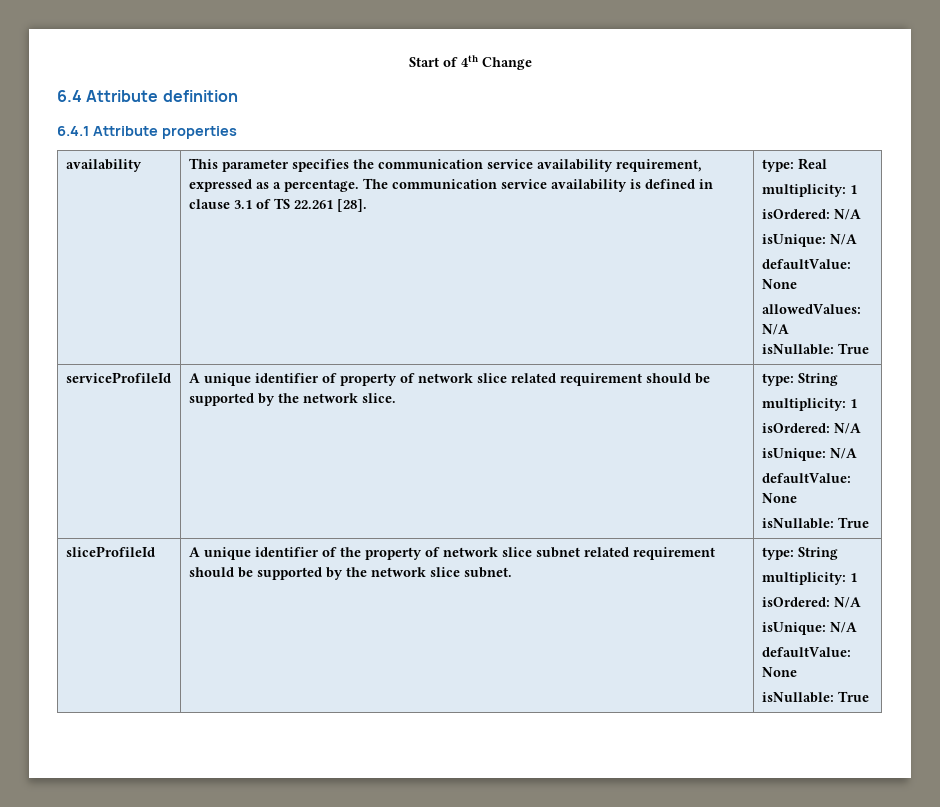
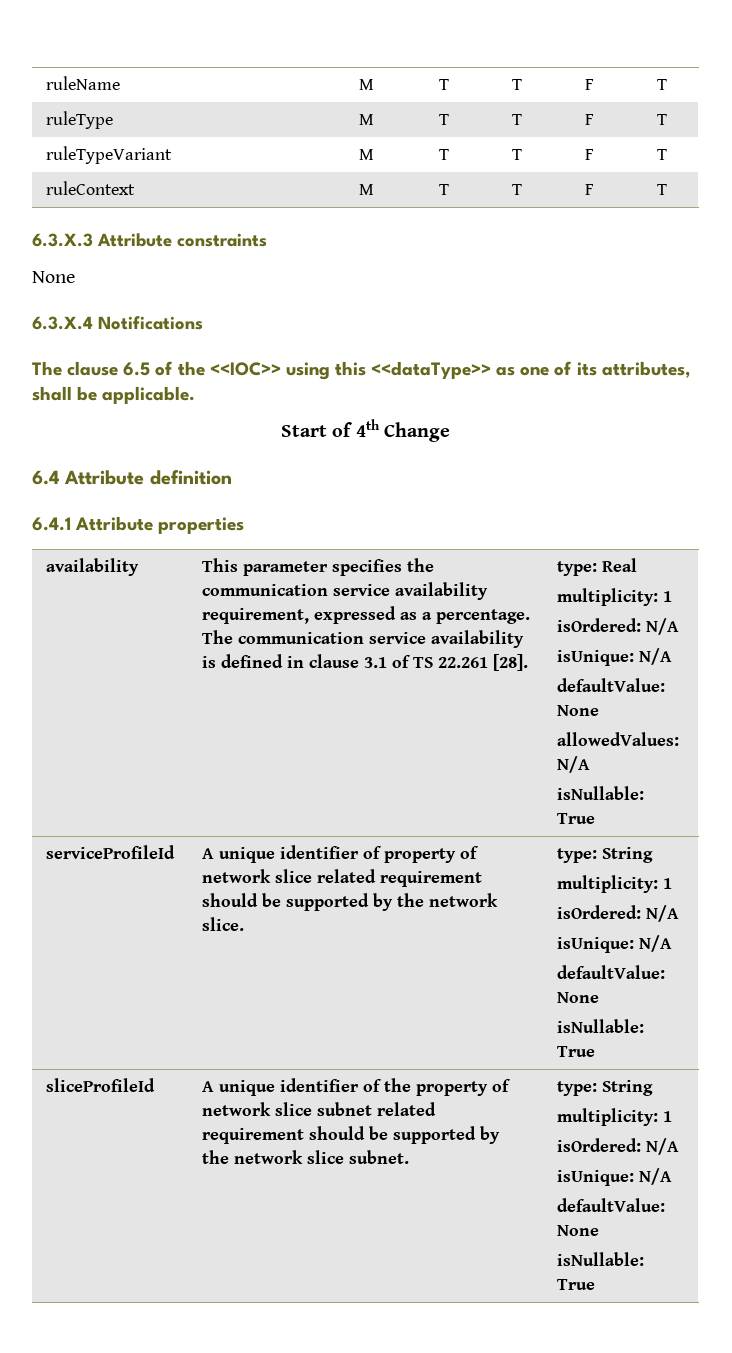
+ ruleName | M | T | T | F | T
+ ruleType | M | T | T | F | T
+ ruleTypeVariant | M | T | T | F | T
+ ruleContext | M | T | T | F | T
+ 6.3.X.3 Attribute constraints
+ None
+ 6.3.X.4 Notifications
+ The clause 6.5 of the <<IOC>> using this <<dataType>> as one of its attributes, shall be applicable.

